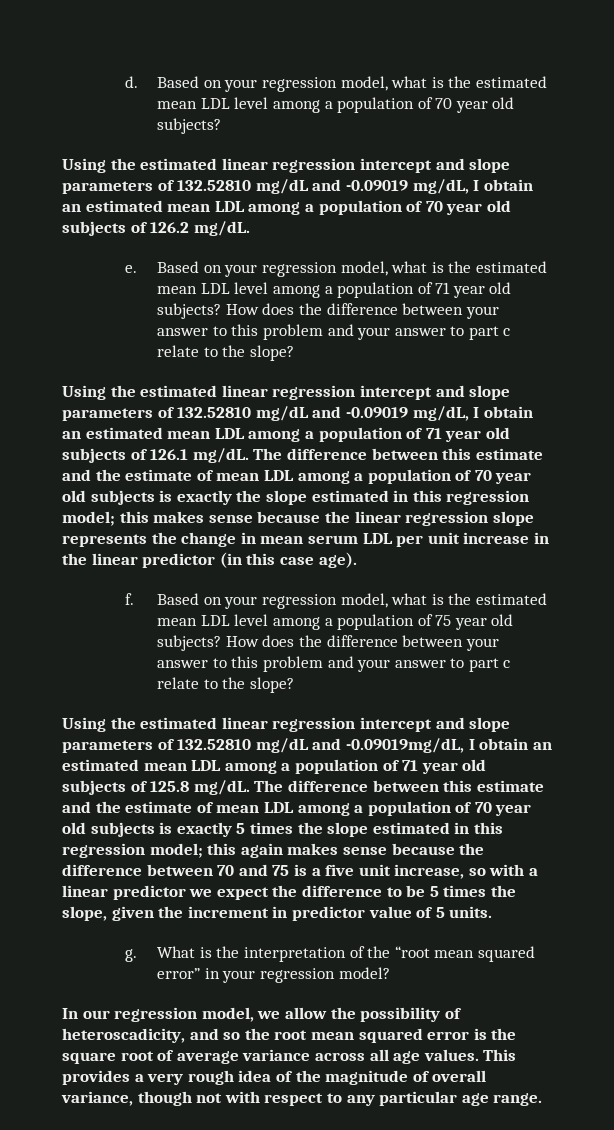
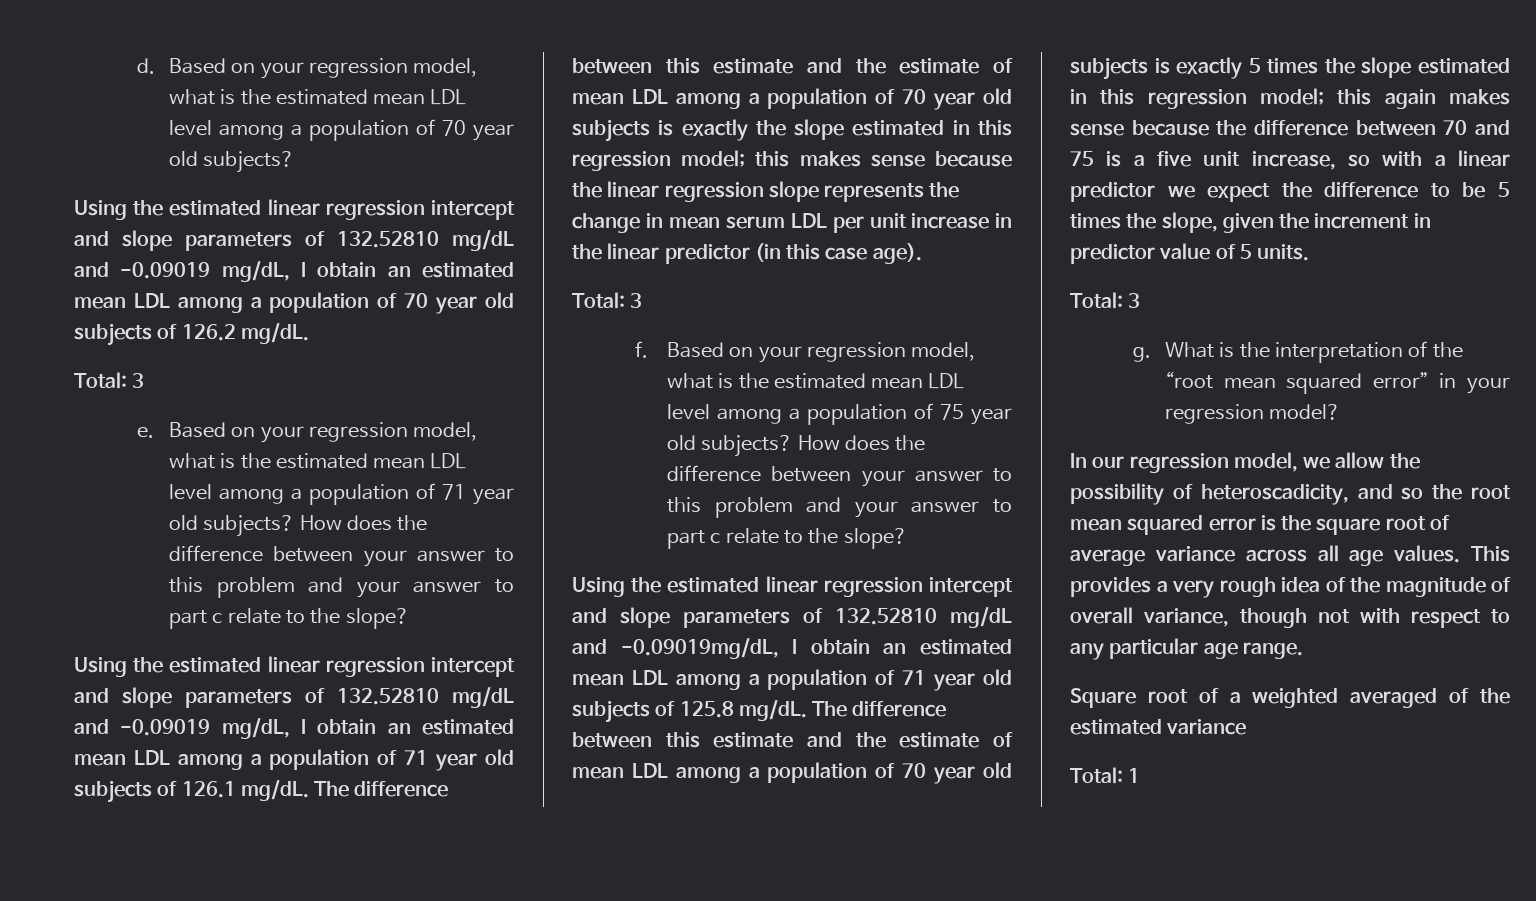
  Using the estimated linear regression intercept and slope parameters of 132.52810 mg/dL and -0.09019 mg/dL, I obtain an estimated mean LDL among a population of 70 year old subjects of 126.2 mg/dL.
+ Total: 3
  The difference between this estimate and the estimate of mean LDL among a population of 70 year old subjects is exactly the slope estimated in this regression model; this makes sense because the linear regression slope represents the change in mean serum LDL per unit increase in the linear predictor (in this case age).
+ Total: 3
  this again makes sense because the difference between 70 and 75 is a five unit increase, so with a linear predictor we expect the difference to be 5 times the slope, given the increment in predictor value of 5 units.
+ Total: 3
+ Square root of a weighted averaged of the estimated variance
+ Total: 1

